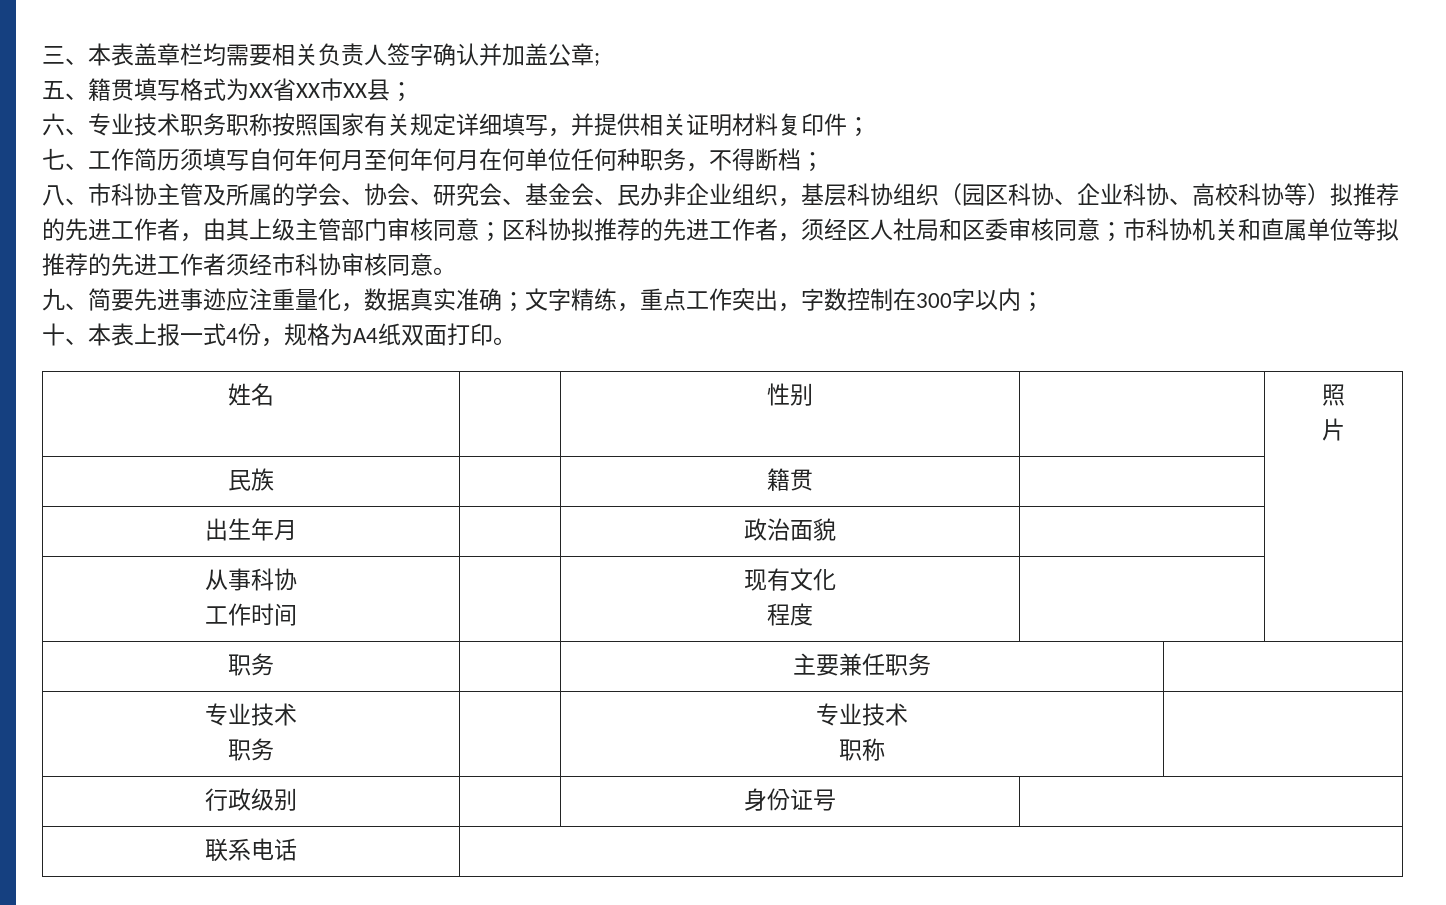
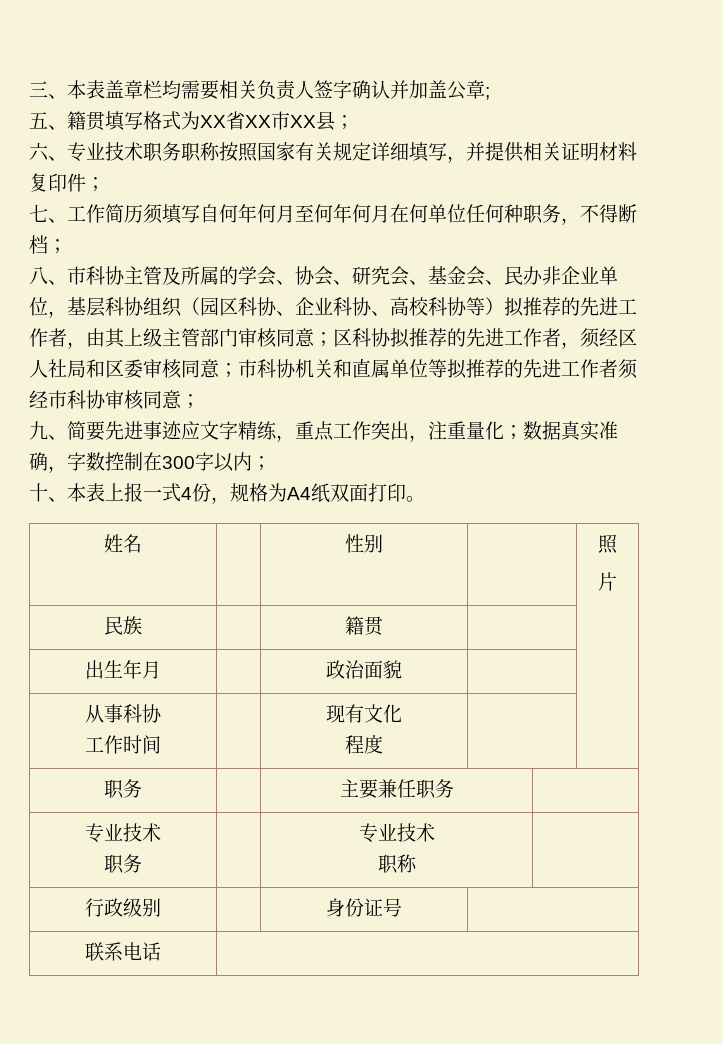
- 八、市科协主管及所属的学会、协会、研究会、基金会、民办非企业组织，基层科协组织（园区科协、企业科协、高校科协等）拟推荐的先进工作者，由其上级主管部门审核同意；
+ 八、市科协主管及所属的学会、协会、研究会、基金会、民办非企业单位，基层科协组织（园区科协、企业科协、高校科协等）拟推荐的先进工作者，由其上级主管部门审核同意；
- 市科协机关和直属单位等拟推荐的先进工作者须经市科协审核同意。
+ 市科协机关和直属单位等拟推荐的先进工作者须经市科协审核同意；
- 九、简要先进事迹应注重量化，数据真实准确；文字精练，重点工作突出，字数控制在300字以内；
+ 九、简要先进事迹应文字精练，重点工作突出，注重量化；数据真实准确，字数控制在300字以内；

